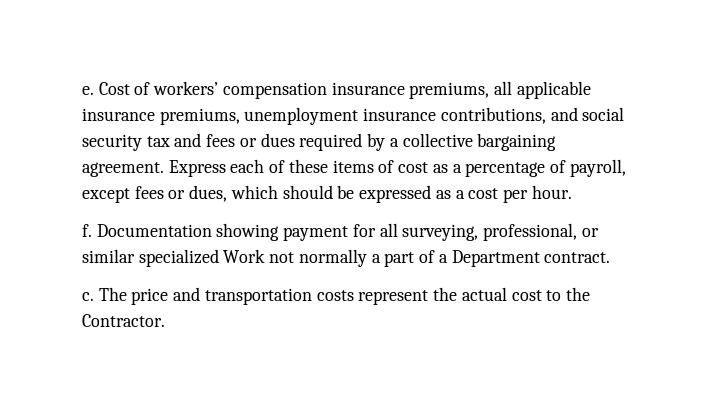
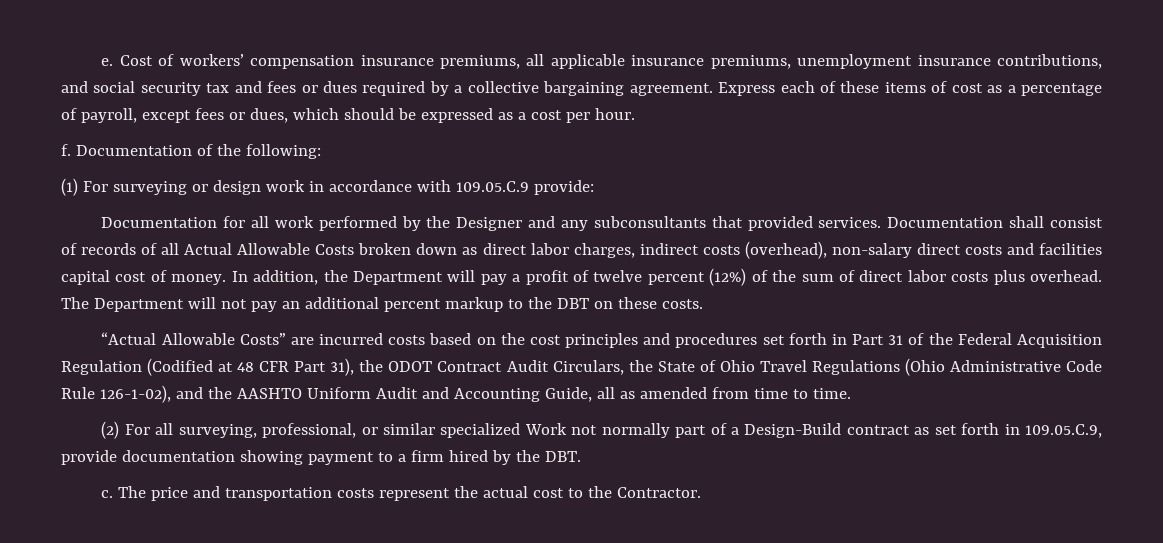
- Documentation showing payment for all surveying, professional, or similar specialized Work not normally a part of a Department contract.
+ Documentation of the following:
+ (1) For surveying or design work in accordance with 109.05.C.9 provide:
+ Documentation for all work performed by the Designer and any subconsultants that provided services. Documentation shall consist of records of all Actual Allowable Costs broken down as direct labor charges, indirect costs (overhead), non-salary direct costs and facilities capital cost of money. In addition, the Department will pay a profit of twelve percent (12%) of the sum of direct labor costs plus overhead. The Department will not pay an additional percent markup to the DBT on these costs.
+ “Actual Allowable Costs” are incurred costs based on the cost principles and procedures set forth in Part 31 of the Federal Acquisition Regulation (Codified at 48 CFR Part 31), the ODOT Contract Audit Circulars, the State of Ohio Travel Regulations (Ohio Administrative Code Rule 126-1-02), and the AASHTO Uniform Audit and Accounting Guide, all as amended from time to time.
+ (2) For all surveying, professional, or similar specialized Work not normally part of a Design-Build contract as set forth in 109.05.C.9, provide documentation showing payment to a firm hired by the DBT.

